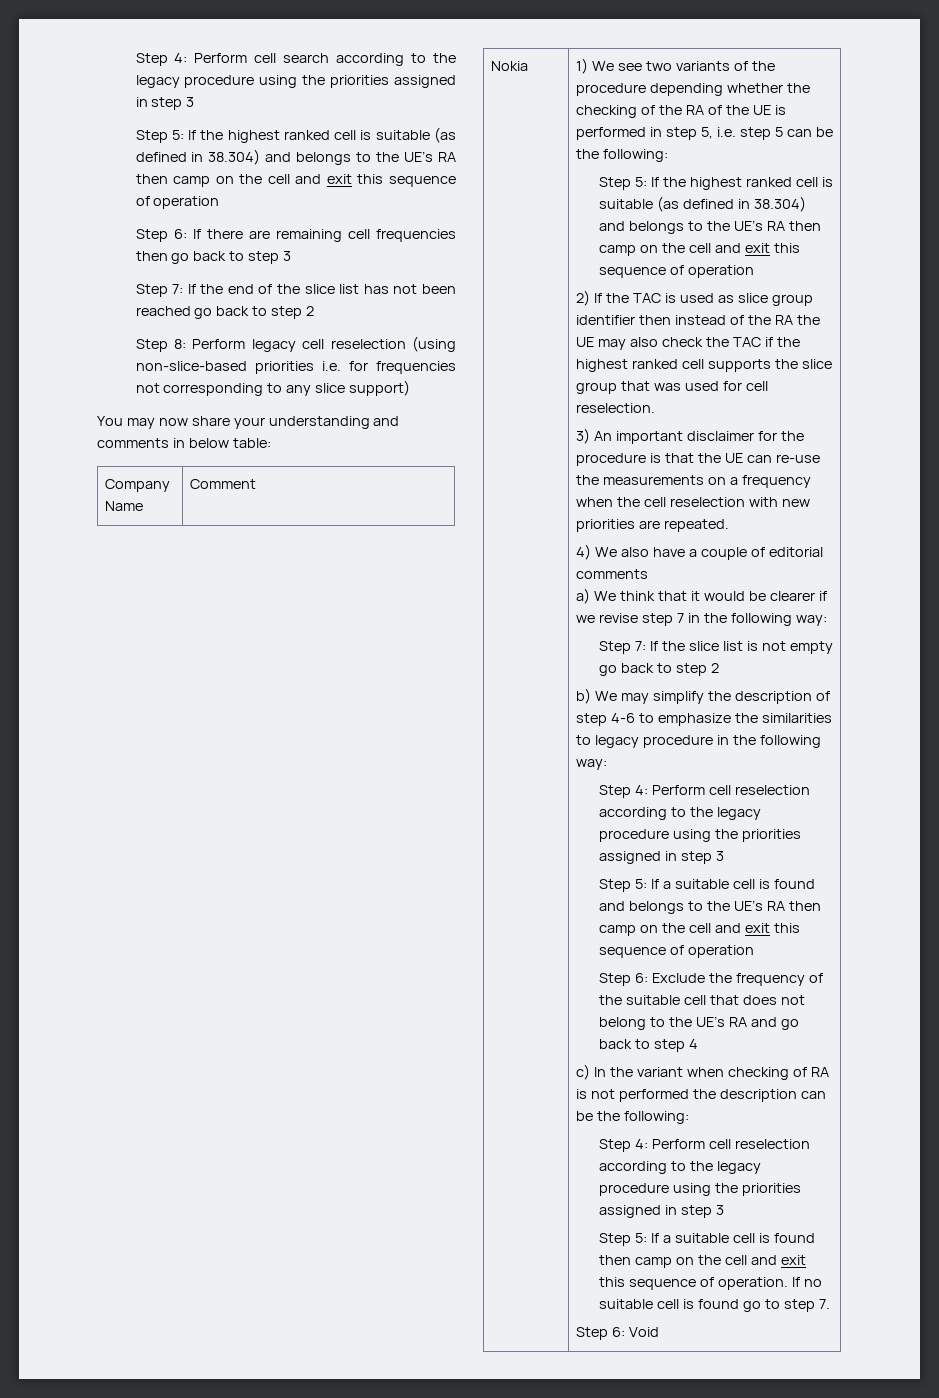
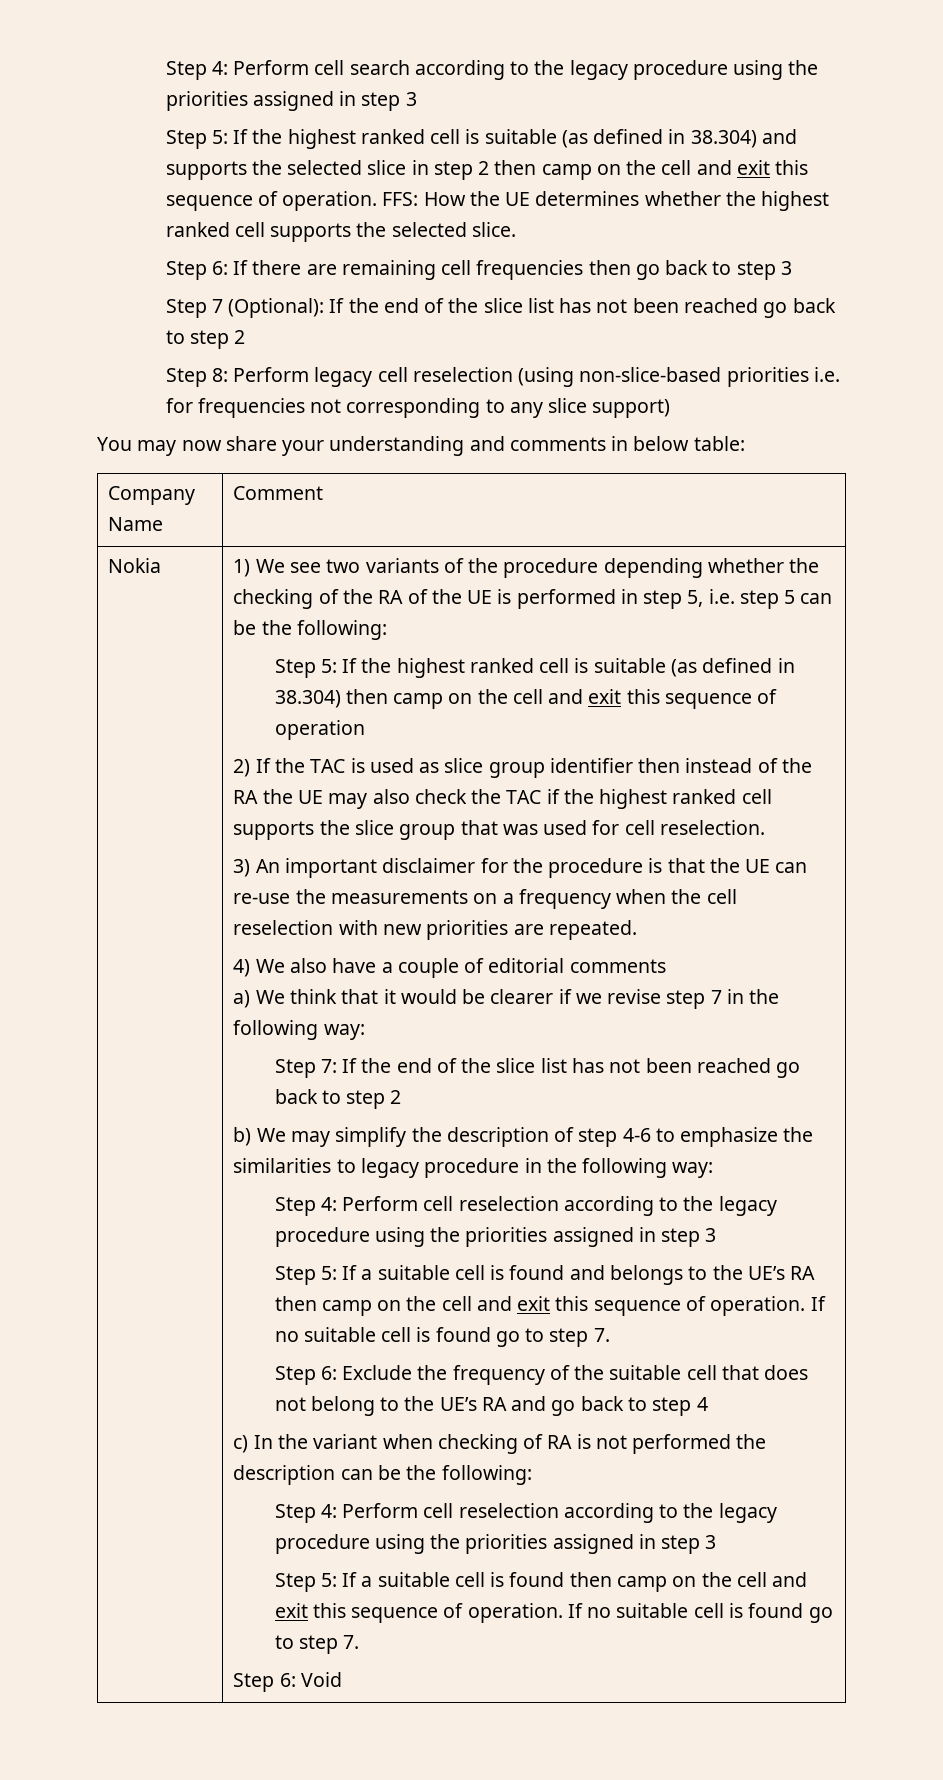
  Step 4: Perform cell search according to the legacy procedure using the priorities assigned in step 3
- Step 5: If the highest ranked cell is suitable (as defined in 38.304) and belongs to the UE’s RA then camp on the cell and exit this sequence of operation
+ Step 5: If the highest ranked cell is suitable (as defined in 38.304) and supports the selected slice in step 2 then camp on the cell and exit this sequence of operation. FFS: How the UE determines whether the highest ranked cell supports the selected slice.
- Step 7: If the end of the slice list has not been reached go back to step 2
+ Step 7 (Optional): If the end of the slice list has not been reached go back to step 2
  1) We see two variants of the procedure depending whether the checking of the RA of the UE is performed in step 5, i.e. step 5 can be the following:
- Step 5: If the highest ranked cell is suitable (as defined in 38.304) and belongs to the UE’s RA then camp on the cell and exit this sequence of operation
+ Step 5: If the highest ranked cell is suitable (as defined in 38.304) then camp on the cell and exit this sequence of operation
- Step 7: If the slice list is not empty go back to step 2
+ Step 7: If the end of the slice list has not been reached go back to step 2
- Step 5: If a suitable cell is found and belongs to the UE’s RA then camp on the cell and exit this sequence of operation
+ Step 5: If a suitable cell is found and belongs to the UE’s RA then camp on the cell and exit this sequence of operation. If no suitable cell is found go to step 7.

